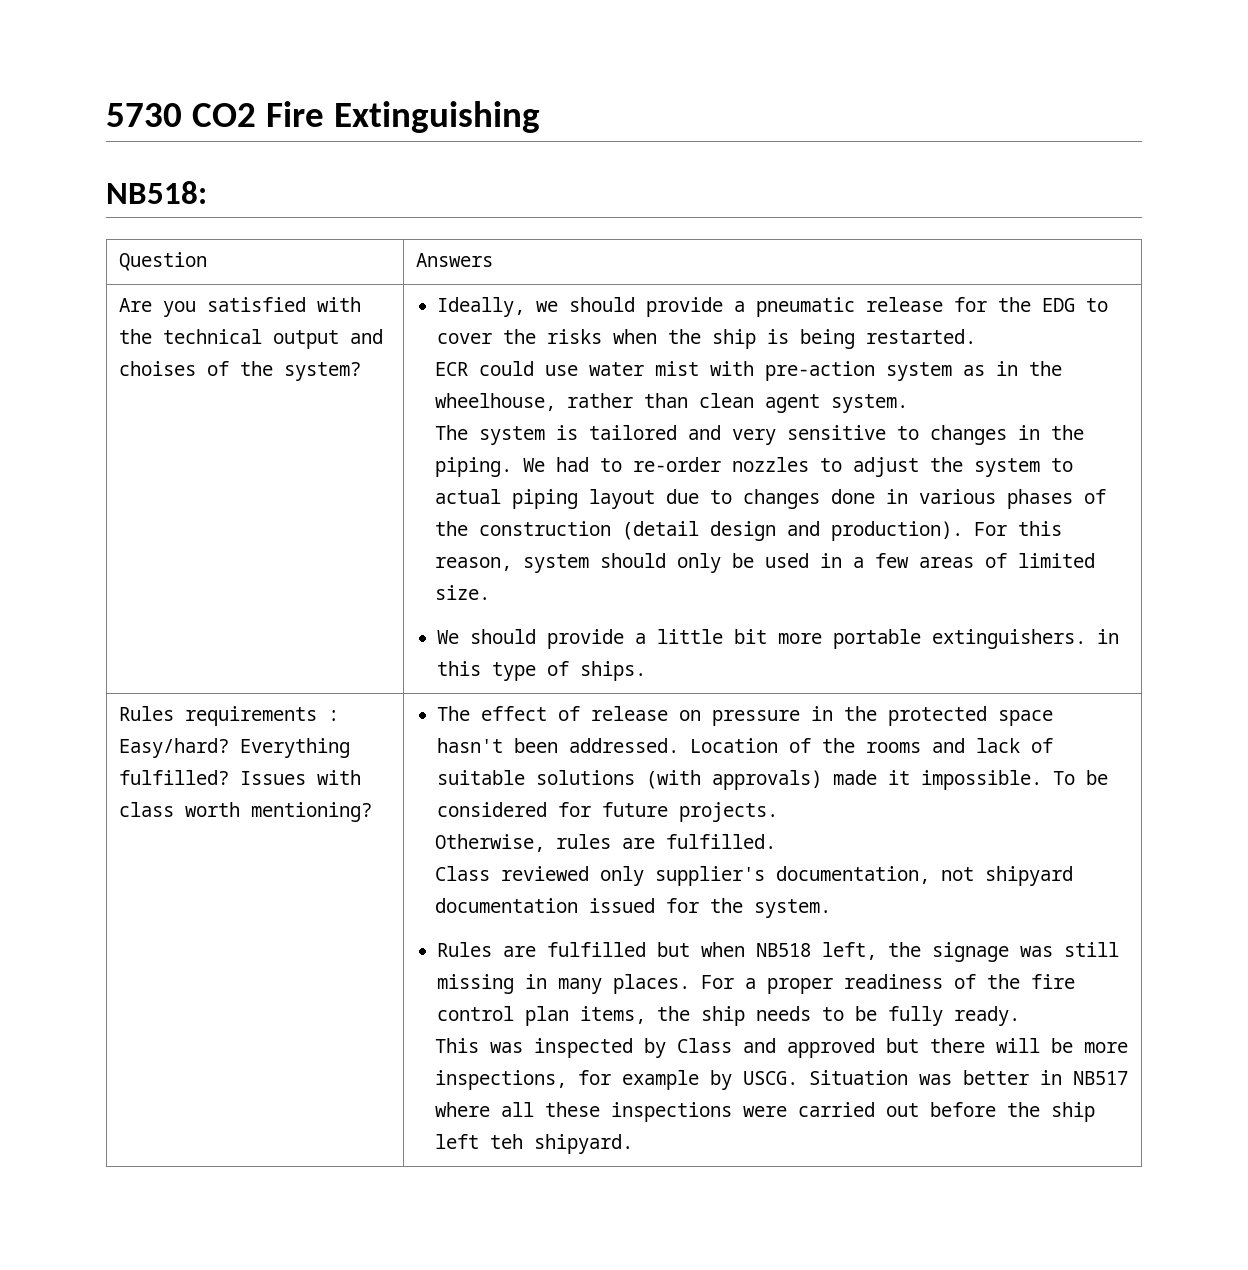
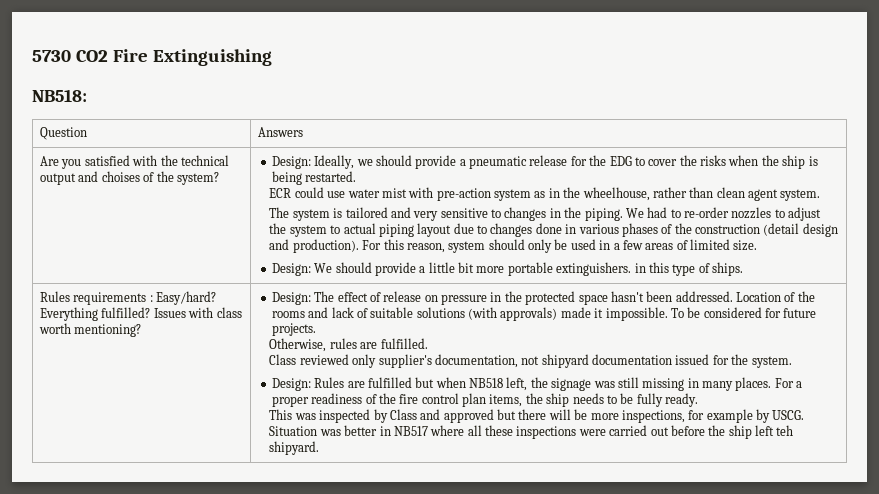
- Ideally, we should provide a pneumatic release for the EDG to cover the risks when the ship is being restarted.
+ Design: Ideally, we should provide a pneumatic release for the EDG to cover the risks when the ship is being restarted.
- We should provide a little bit more portable extinguishers. in this type of ships.
+ Design: We should provide a little bit more portable extinguishers. in this type of ships.
- The effect of release on pressure in the protected space hasn't been addressed.
+ Design: The effect of release on pressure in the protected space hasn't been addressed.
- Rules are fulfilled but when NB518 left, the signage was still missing in many places.
+ Design: Rules are fulfilled but when NB518 left, the signage was still missing in many places.

